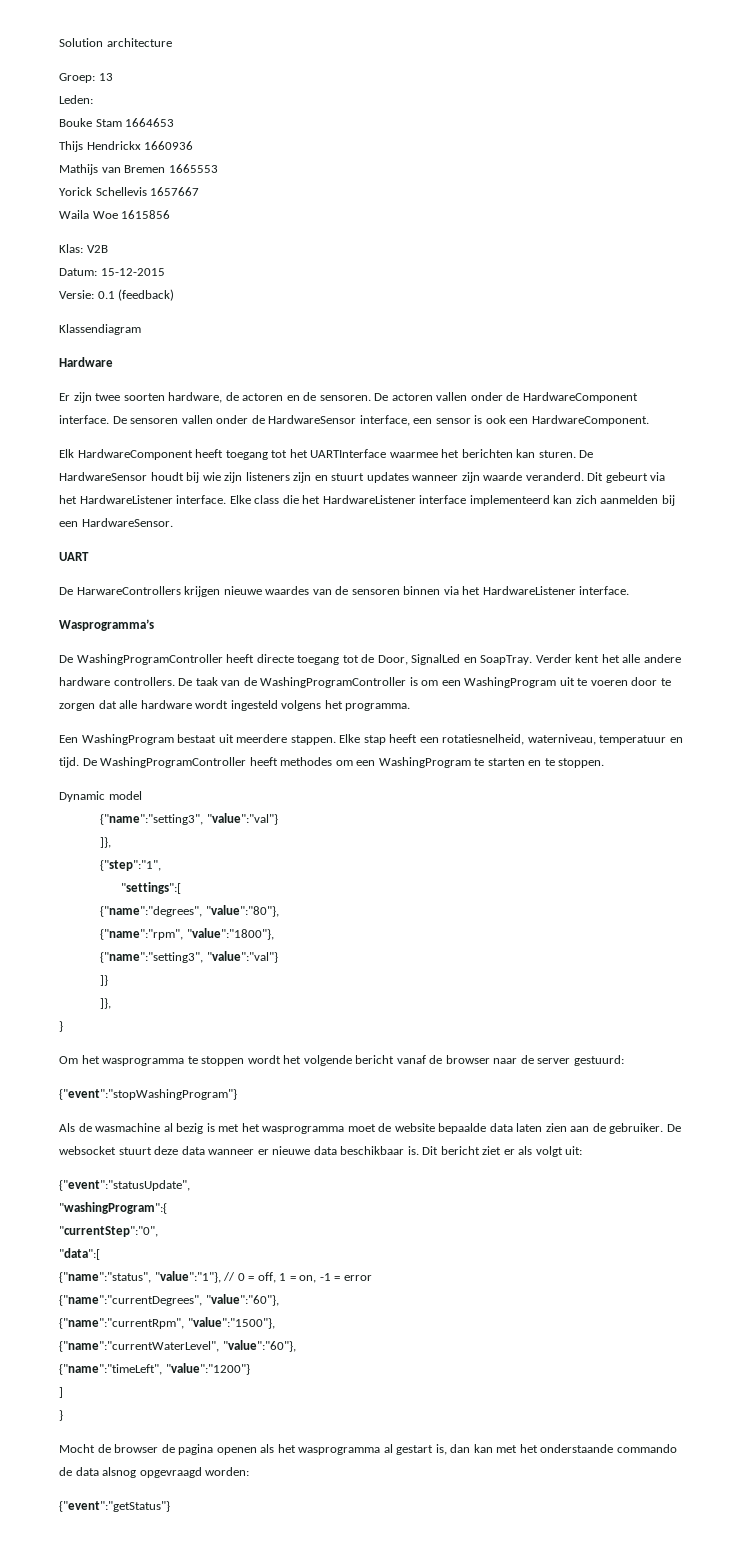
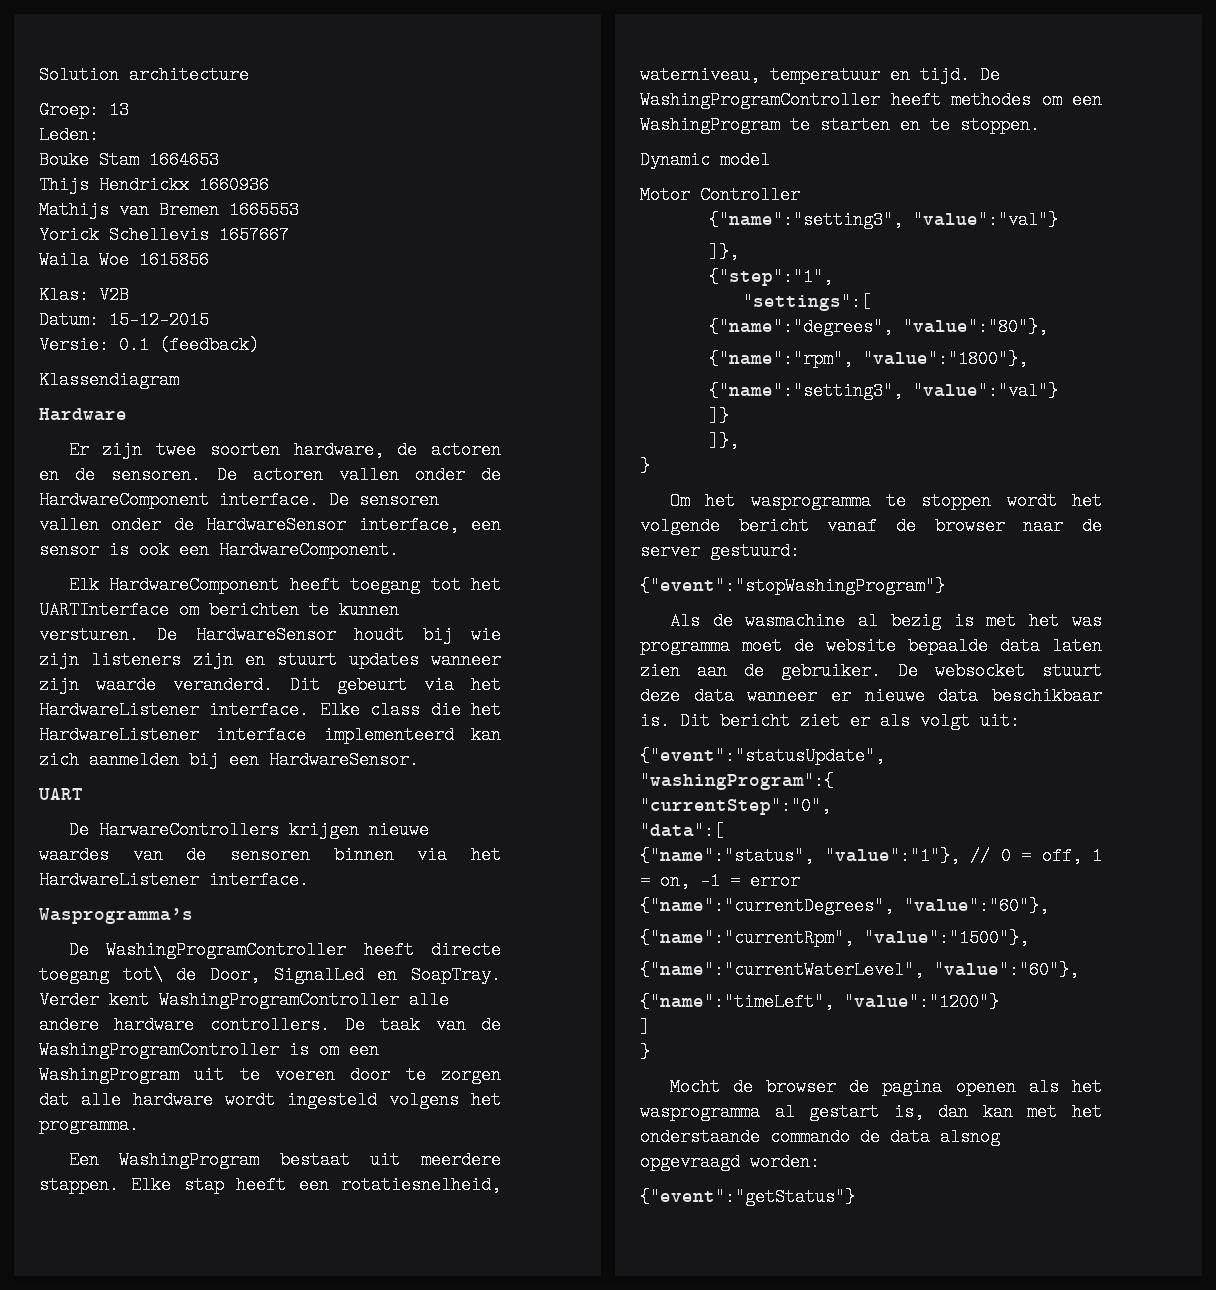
- Elk HardwareComponent heeft toegang tot het UARTInterface waarmee het berichten kan sturen.
+ Elk HardwareComponent heeft toegang tot het UARTInterface om berichten te kunnen versturen.
- De WashingProgramController heeft directe toegang tot de Door, SignalLed en SoapTray.
+ De WashingProgramController heeft directe toegang tot\ de Door, SignalLed en SoapTray.
- Verder kent het alle andere hardware controllers.
+ Verder kent WashingProgramController alle andere hardware controllers.
+ Motor Controller
- Als de wasmachine al bezig is met het wasprogramma moet de website bepaalde data laten zien aan de gebruiker.
+ Als de wasmachine al bezig is met het was programma moet de website bepaalde data laten zien aan de gebruiker.

